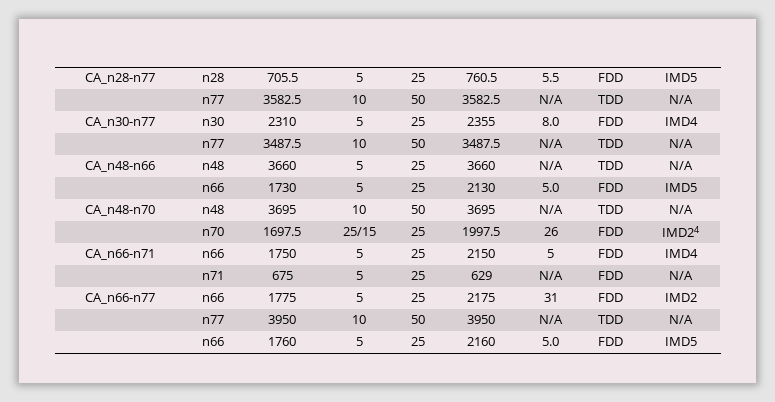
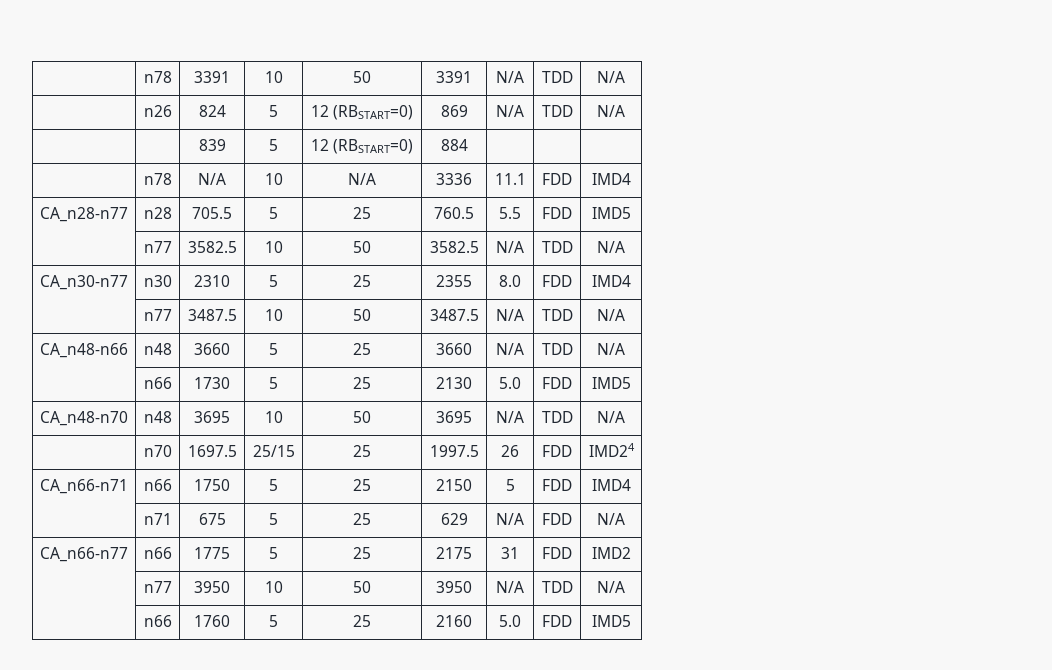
+ | n78 | 3391 | 10 | 50 | 3391 | N/A | TDD | N/A
+ | n26 | 824 | 5 | 12 (RBSTART=0) | 869 | N/A | TDD | N/A
+ | | 839 | 5 | 12 (RBSTART=0) | 884 | | |
+ | n78 | N/A | 10 | N/A | 3336 | 11.1 | FDD | IMD4

